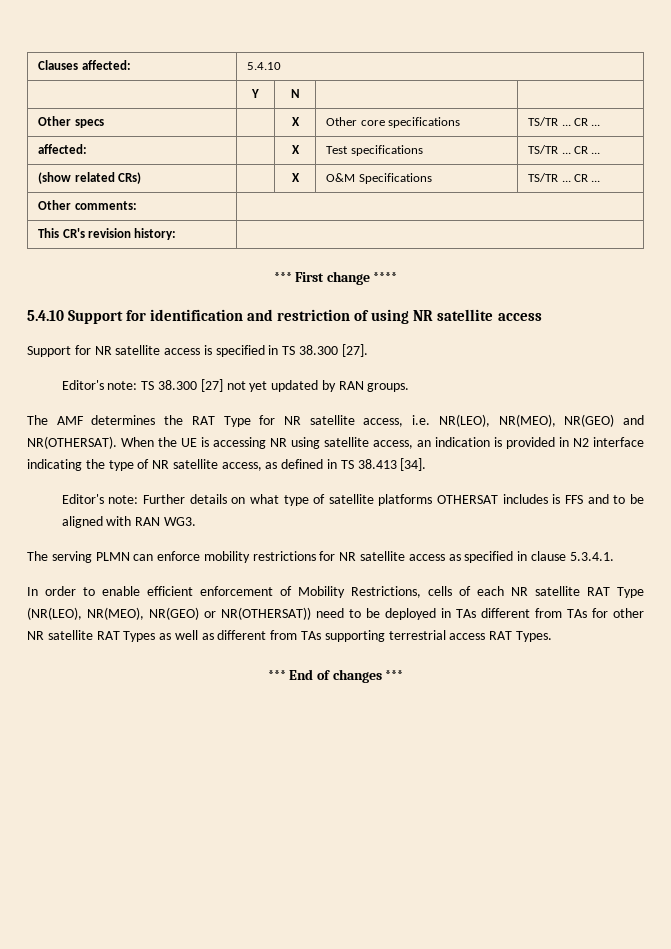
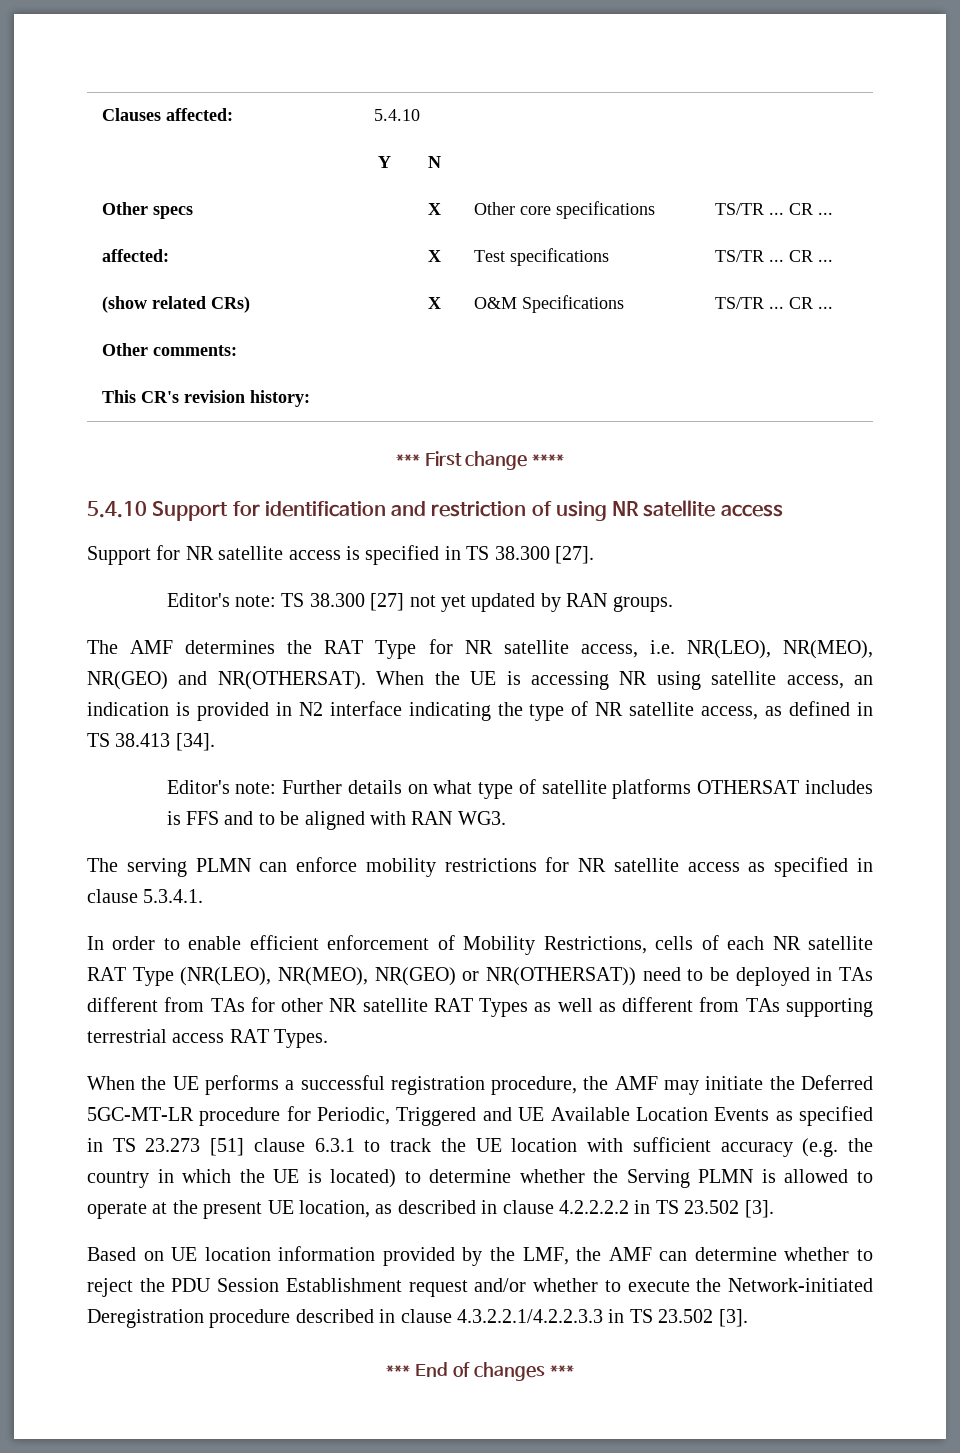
+ When the UE performs a successful registration procedure, the AMF may initiate the Deferred 5GC-MT-LR procedure for Periodic, Triggered and UE Available Location Events as specified in TS 23.273 [51] clause 6.3.1 to track the UE location with sufficient accuracy (e.g. the country in which the UE is located) to determine whether the Serving PLMN is allowed to operate at the present UE location, as described in clause 4.2.2.2.2 in TS 23.502 [3].
+ Based on UE location information provided by the LMF, the AMF can determine whether to reject the PDU Session Establishment request and/or whether to execute the Network-initiated Deregistration procedure described in clause 4.3.2.2.1/4.2.2.3.3 in TS 23.502 [3].

